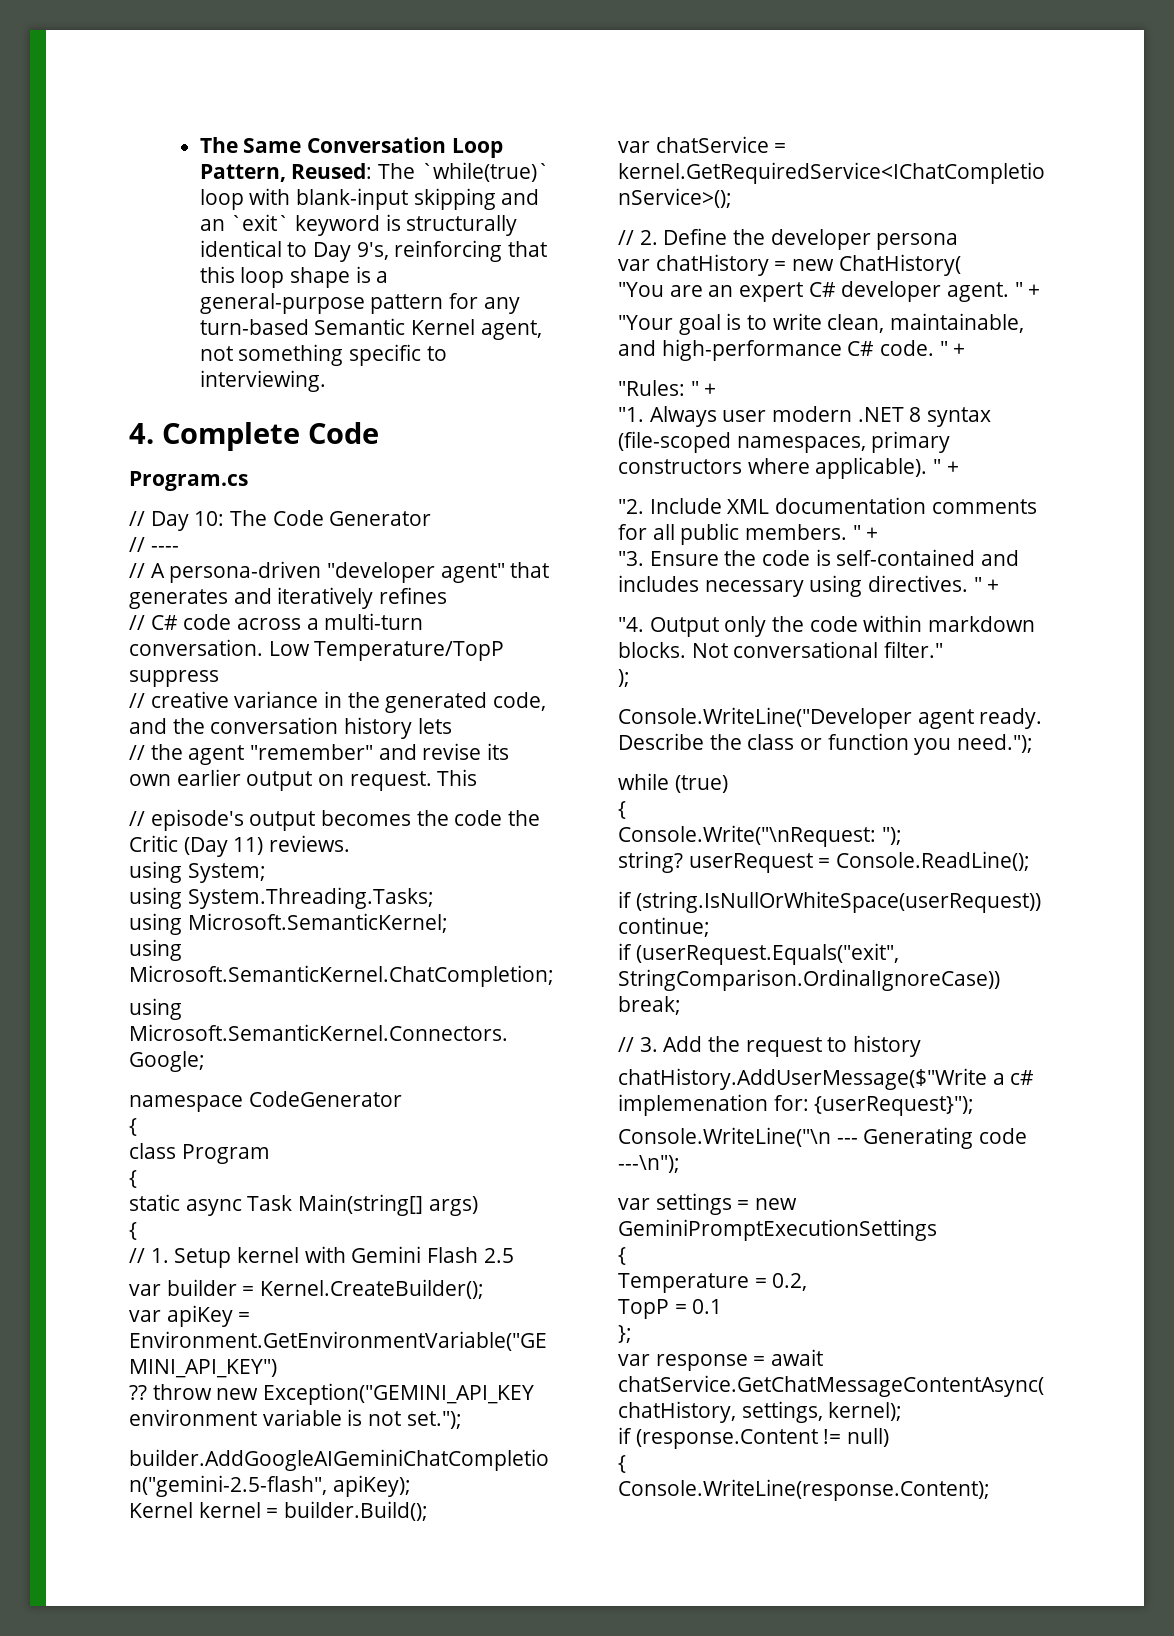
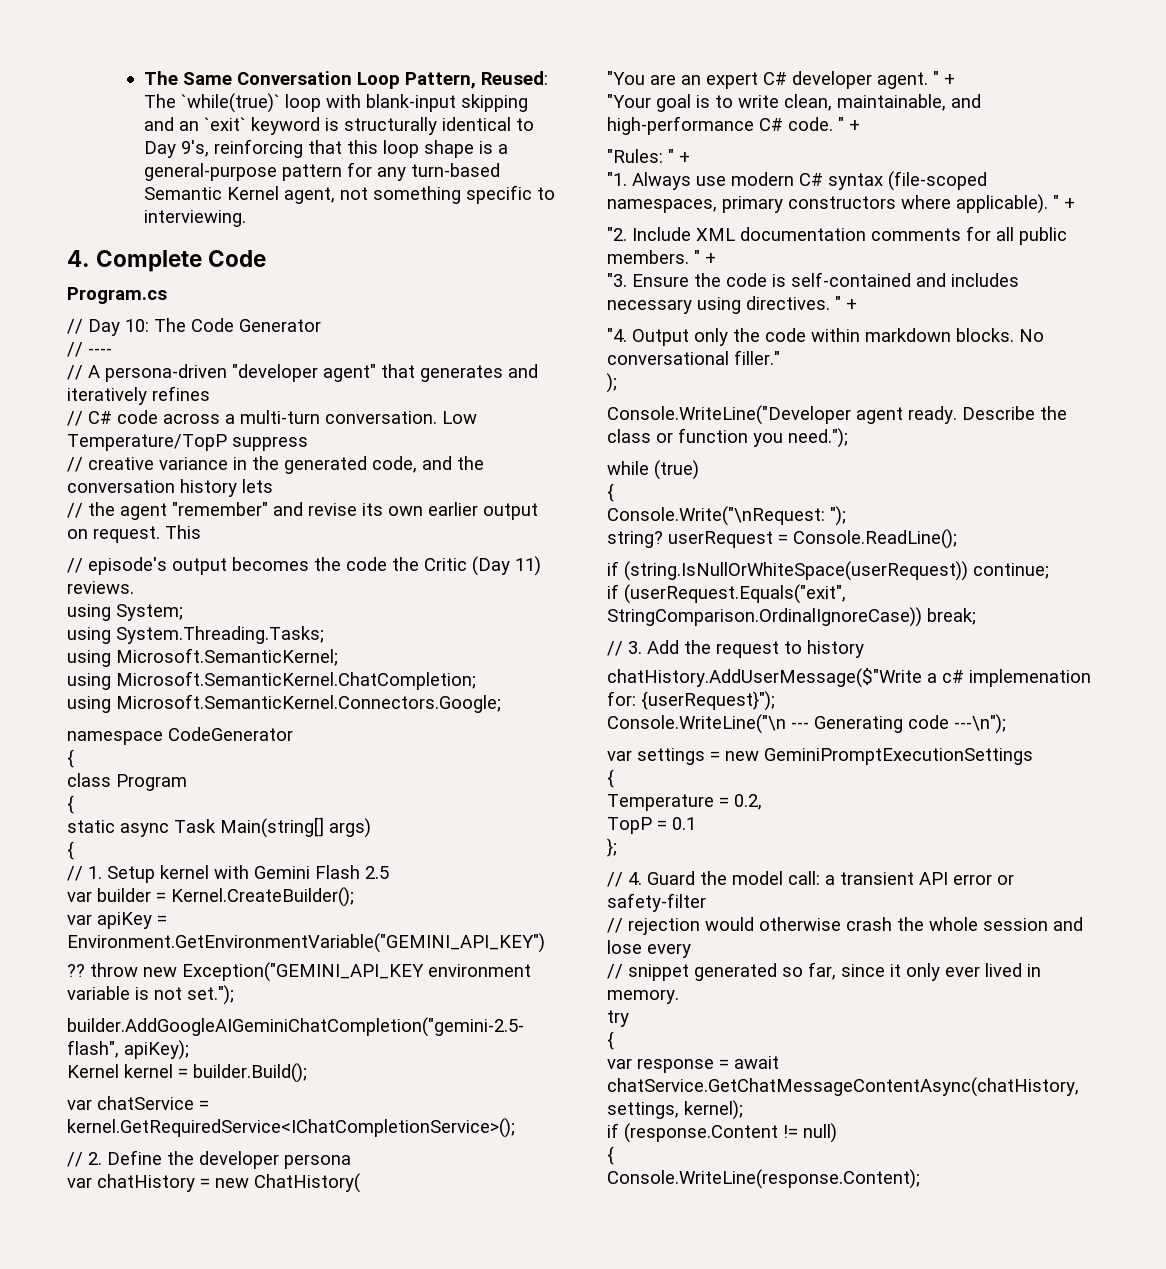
- "1. Always user modern .NET 8 syntax (file-scoped namespaces, primary constructors where applicable).
+ "1. Always use modern C# syntax (file-scoped namespaces, primary constructors where applicable).
- Not conversational filter."
+ No conversational filler."
+ // 4. Guard the model call: a transient API error or safety-filter
+ // rejection would otherwise crash the whole session and lose every
+ // snippet generated so far, since it only ever lived in memory.
+ try
+ {

